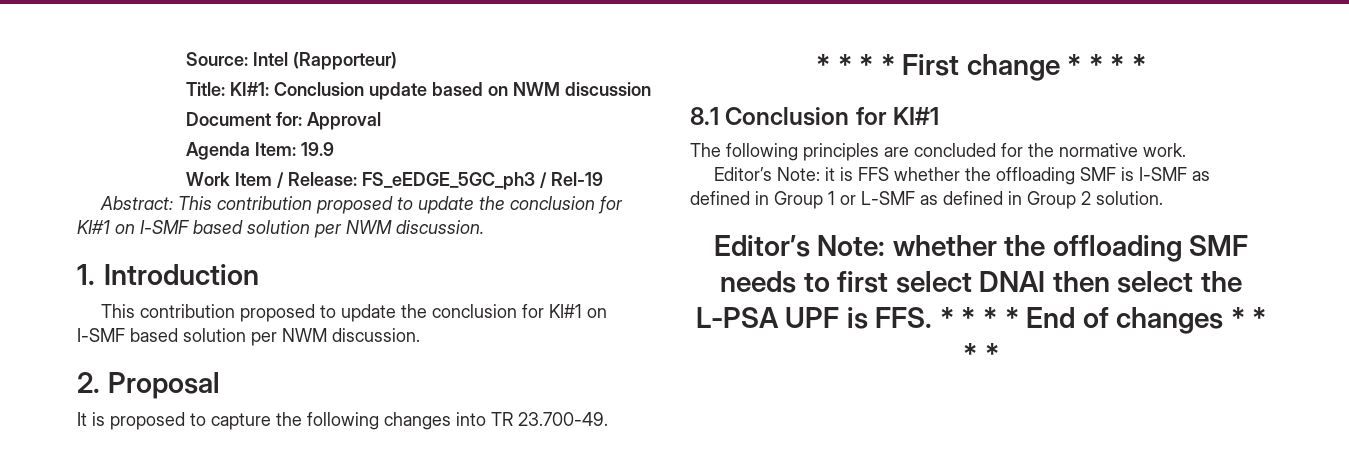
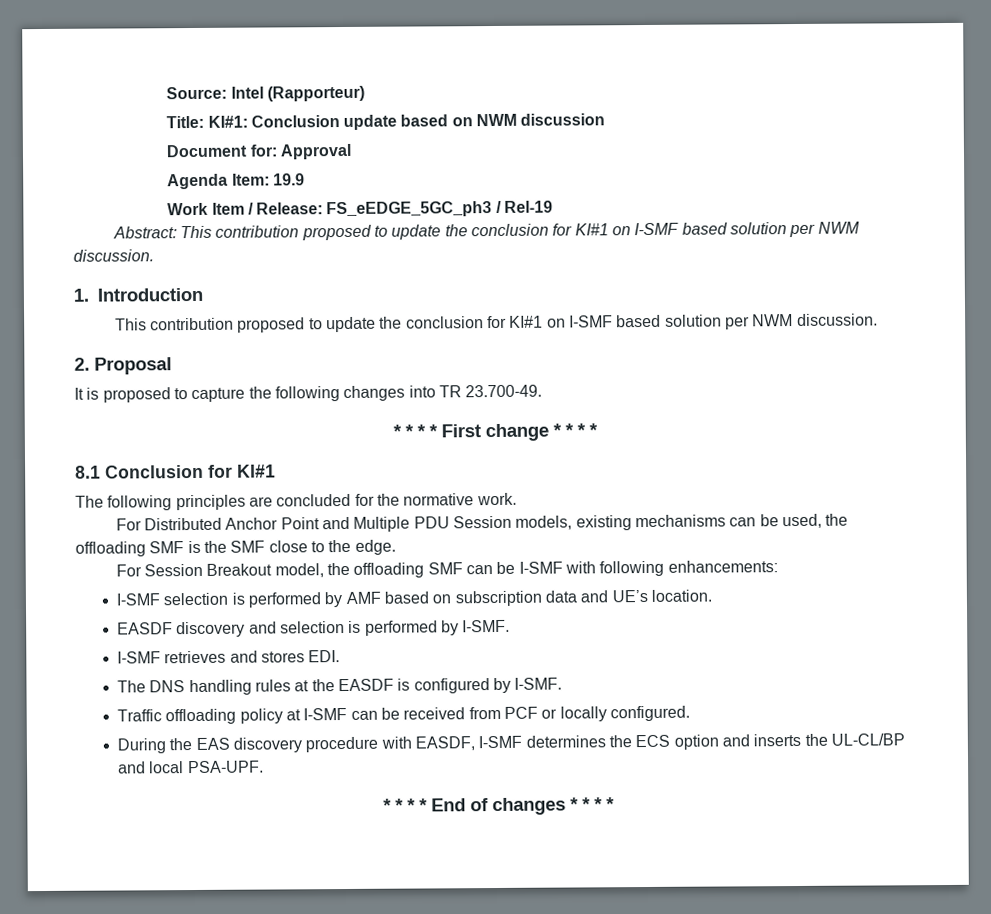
- Editor’s Note: it is FFS whether the offloading SMF is I-SMF as defined in Group 1 or L-SMF as defined in Group 2 solution.
- Editor’s Note: whether the offloading SMF needs to first select DNAI then select the L-PSA UPF is FFS. * * * * End of changes * * * *
+ For Distributed Anchor Point and Multiple PDU Session models, existing mechanisms can be used, the offloading SMF is the SMF close to the edge.
+ For Session Breakout model, the offloading SMF can be I-SMF with following enhancements:
+ I-SMF selection is performed by AMF based on subscription data and UE’s location.
+ EASDF discovery and selection is performed by I-SMF.
+ I-SMF retrieves and stores EDI.
+ The DNS handling rules at the EASDF is configured by I-SMF.
+ Traffic offloading policy at I-SMF can be received from PCF or locally configured.
+ During the EAS discovery procedure with EASDF, I-SMF determines the ECS option and inserts the UL-CL/BP and local PSA-UPF.
+ * * * * End of changes * * * *

